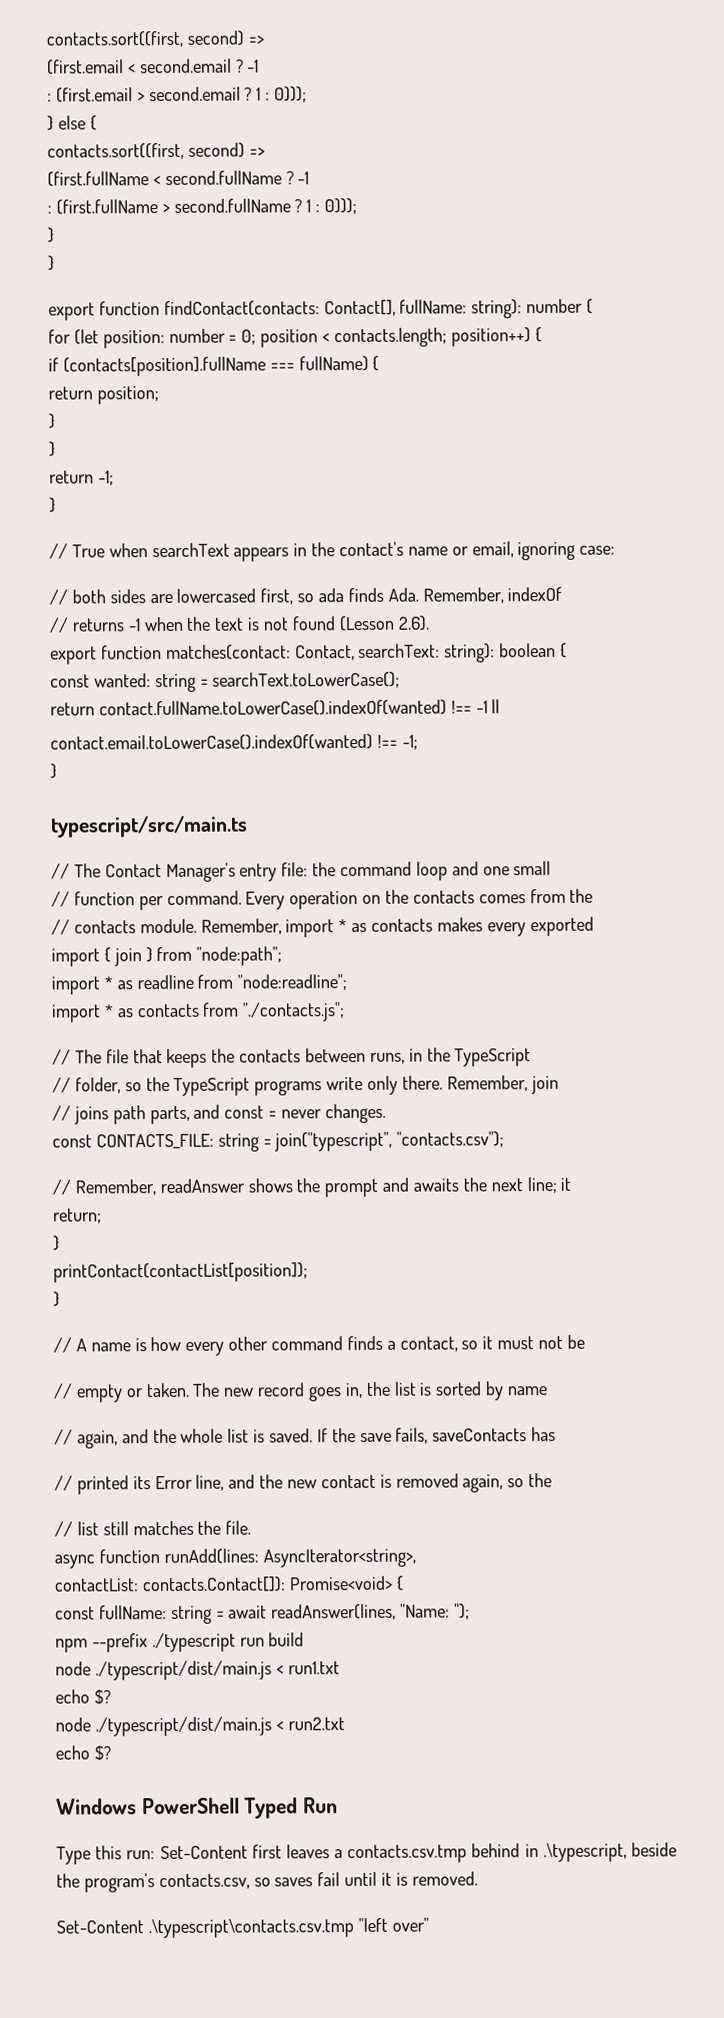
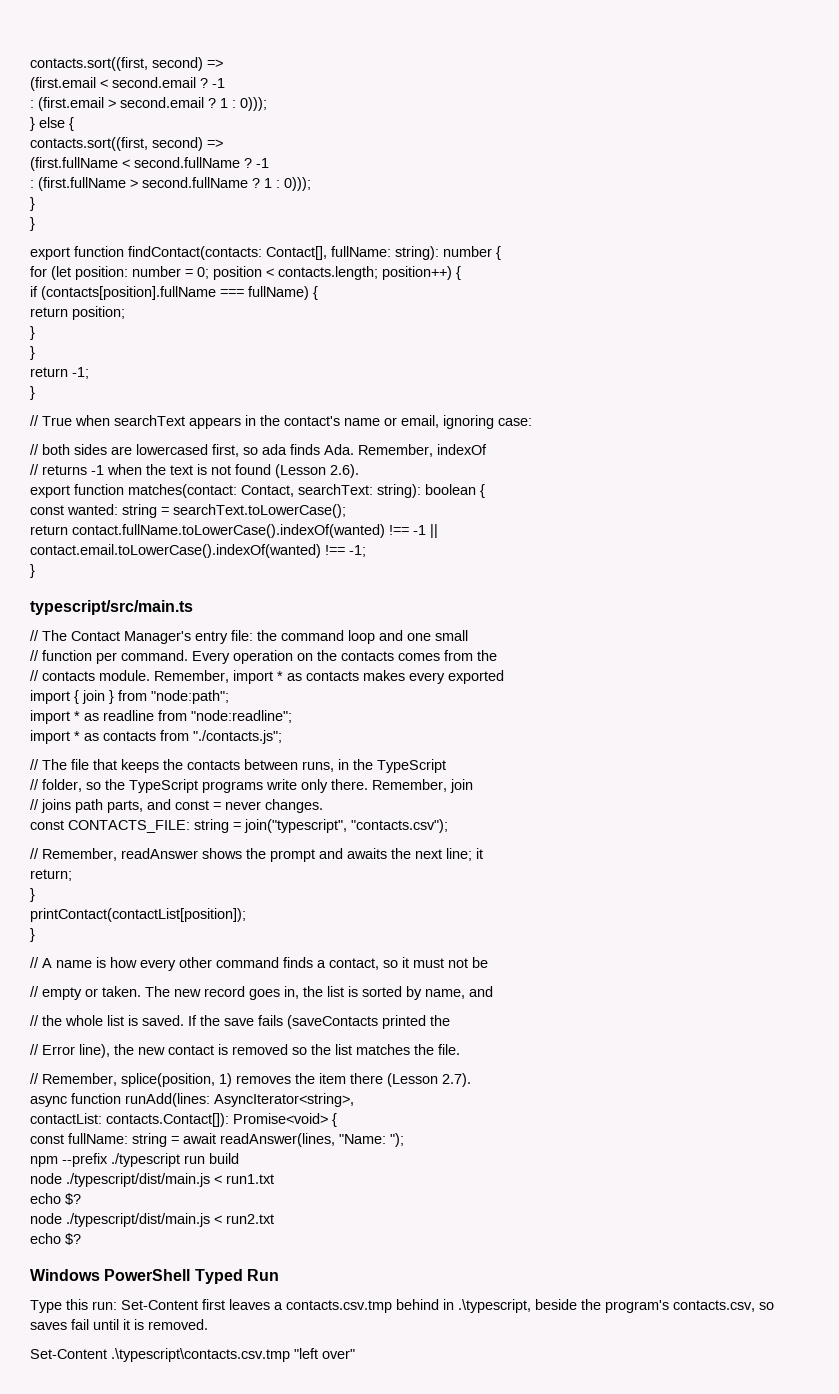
- The new record goes in, the list is sorted by name
- // again, and the whole list is saved.
+ The new record goes in, the list is sorted by name, and
+ // the whole list is saved.
- If the save fails, saveContacts has
- // printed its Error line, and the new contact is removed again, so the
- // list still matches the file.
+ If the save fails (saveContacts printed the
+ // Error line), the new contact is removed so the list matches the file.
+ // Remember, splice(position, 1) removes the item there (Lesson 2.7).

